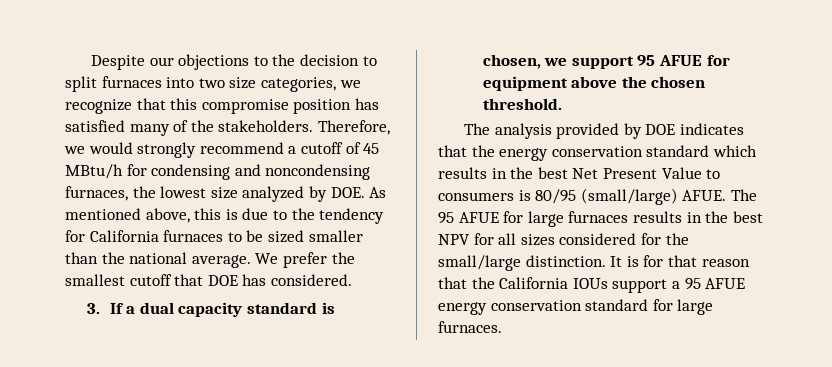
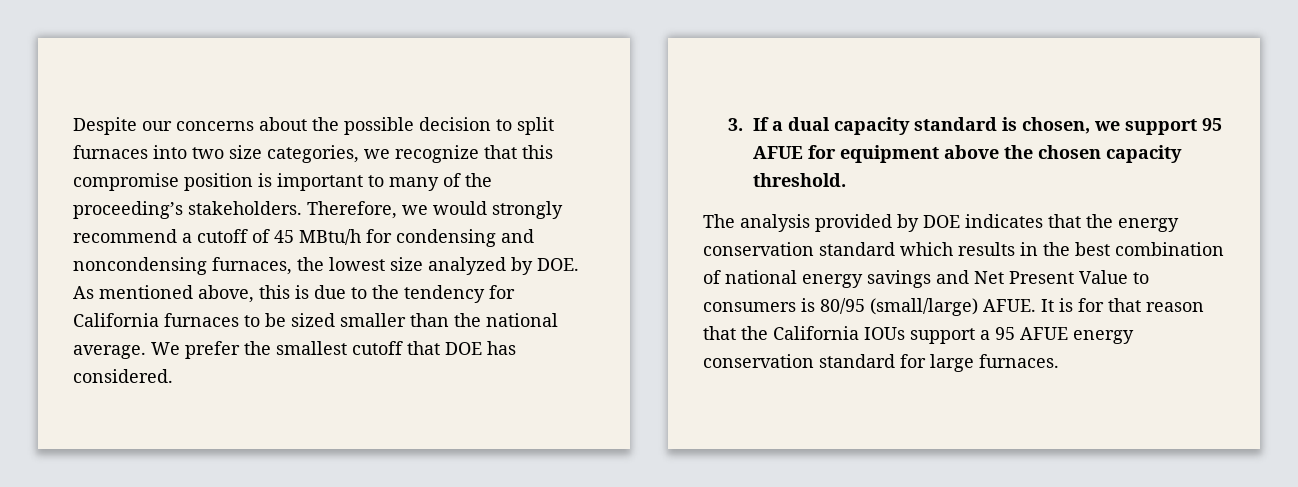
- Despite our objections to the decision to split furnaces into two size categories, we recognize that this compromise position has satisfied many of the stakeholders.
+ Despite our concerns about the possible decision to split furnaces into two size categories, we recognize that this compromise position is important to many of the proceeding’s stakeholders.
- 3. If a dual capacity standard is chosen, we support 95 AFUE for equipment above the chosen threshold.
+ 3. If a dual capacity standard is chosen, we support 95 AFUE for equipment above the chosen capacity threshold.
- The analysis provided by DOE indicates that the energy conservation standard which results in the best Net Present Value to consumers is 80/95 (small/large) AFUE.
+ The analysis provided by DOE indicates that the energy conservation standard which results in the best combination of national energy savings and Net Present Value to consumers is 80/95 (small/large) AFUE.
- The 95 AFUE for large furnaces results in the best NPV for all sizes considered for the small/large distinction.

